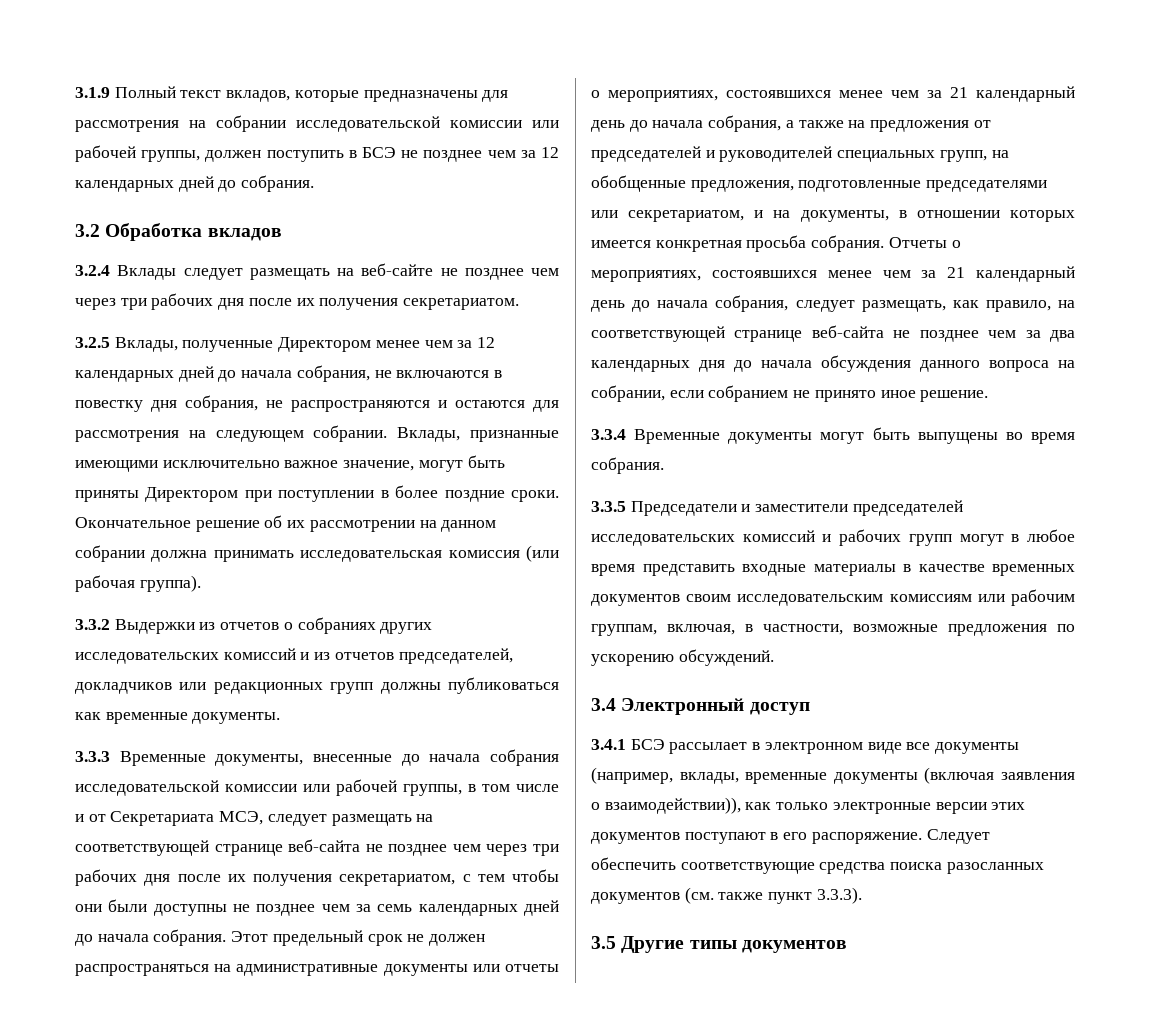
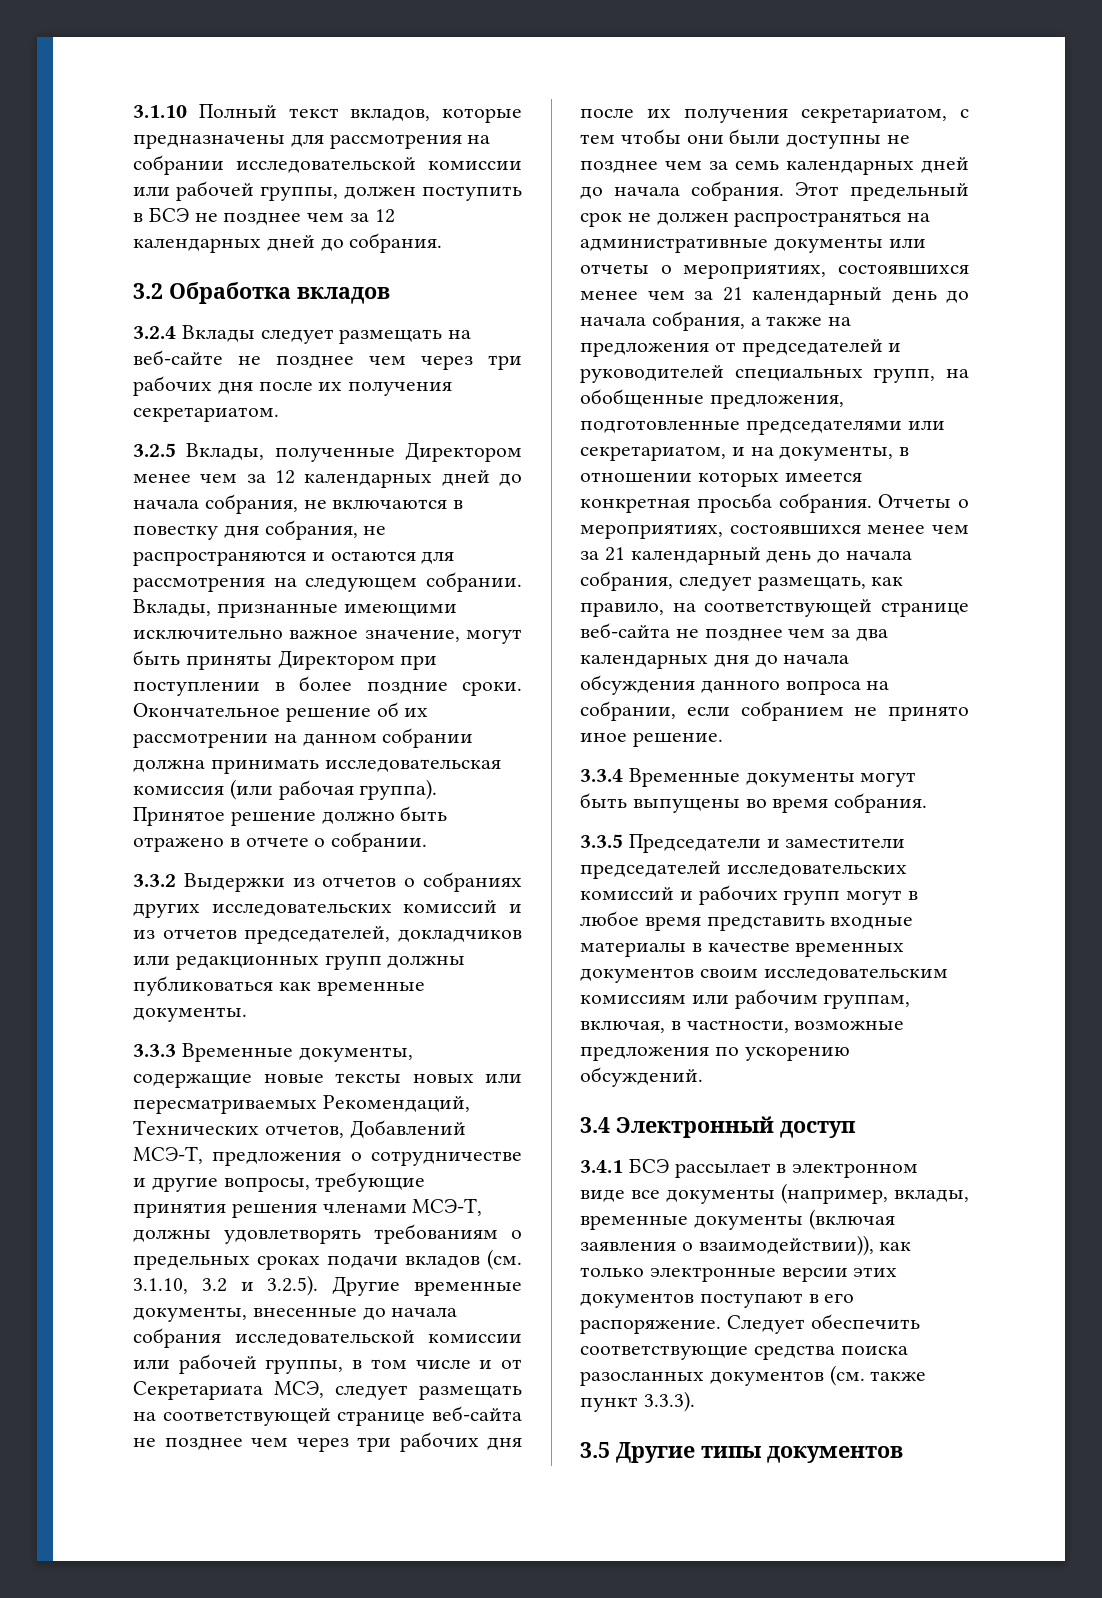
- 3.1.9 Полный текст вкладов, которые предназначены для рассмотрения на собрании исследовательской комиссии или рабочей группы, должен поступить в БСЭ не позднее чем за 12 календарных дней до собрания.
+ 3.1.10 Полный текст вкладов, которые предназначены для рассмотрения на собрании исследовательской комиссии или рабочей группы, должен поступить в БСЭ не позднее чем за 12 календарных дней до собрания.
+ Принятое решение должно быть отражено в отчете о собрании.
- 3.3.3 Временные документы, внесенные до начала собрания исследовательской комиссии или рабочей группы, в том числе и от Секретариата МСЭ, следует размещать на соответствующей странице веб-сайта не позднее чем через три рабочих дня после их получения секретариатом, с тем чтобы они были доступны не позднее чем за семь календарных дней до начала собрания.
+ 3.3.3 Временные документы, содержащие новые тексты новых или пересматриваемых Рекомендаций, Технических отчетов, Добавлений МСЭ-Т, предложения о сотрудничестве и другие вопросы, требующие принятия решения членами МСЭ-Т, должны удовлетворять требованиям о предельных сроках подачи вкладов (см. 3.1.10, 3.2 и 3.2.5). Другие временные документы, внесенные до начала собрания исследовательской комиссии или рабочей группы, в том числе и от Секретариата МСЭ, следует размещать на соответствующей странице веб-сайта не позднее чем через три рабочих дня после их получения секретариатом, с тем чтобы они были доступны не позднее чем за семь календарных дней до начала собрания.

